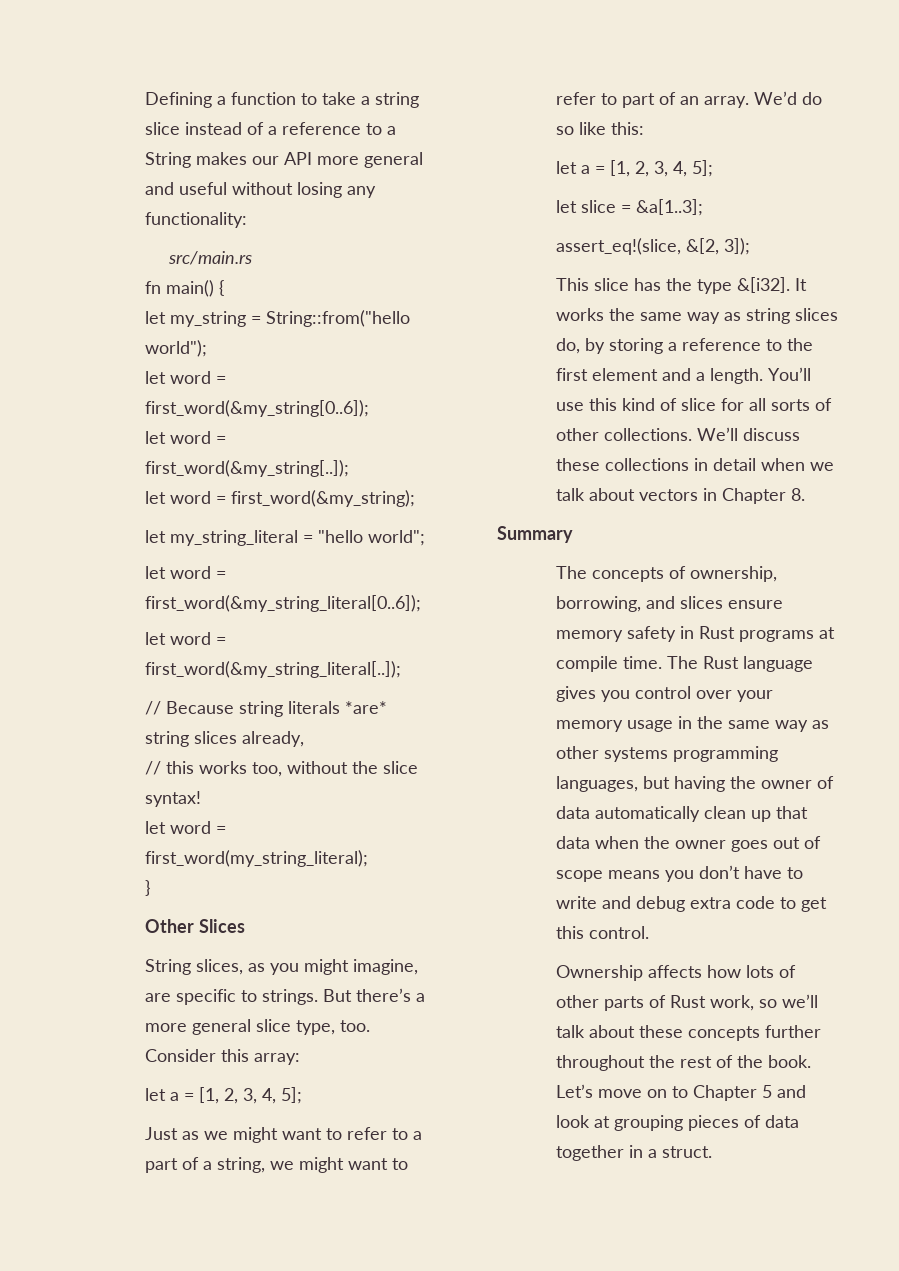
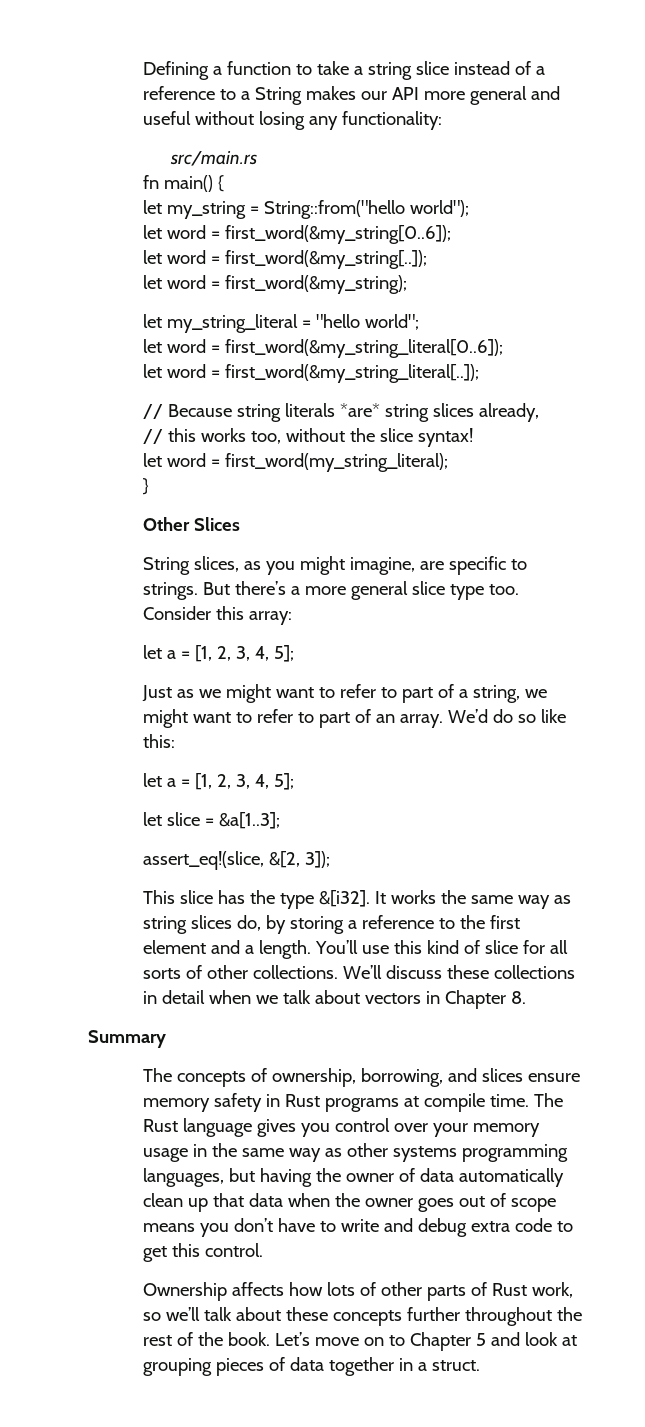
- But there’s a more general slice type, too.
+ But there’s a more general slice type too.
- Just as we might want to refer to a part of a string, we might want to refer to part of an array.
+ Just as we might want to refer to part of a string, we might want to refer to part of an array.

